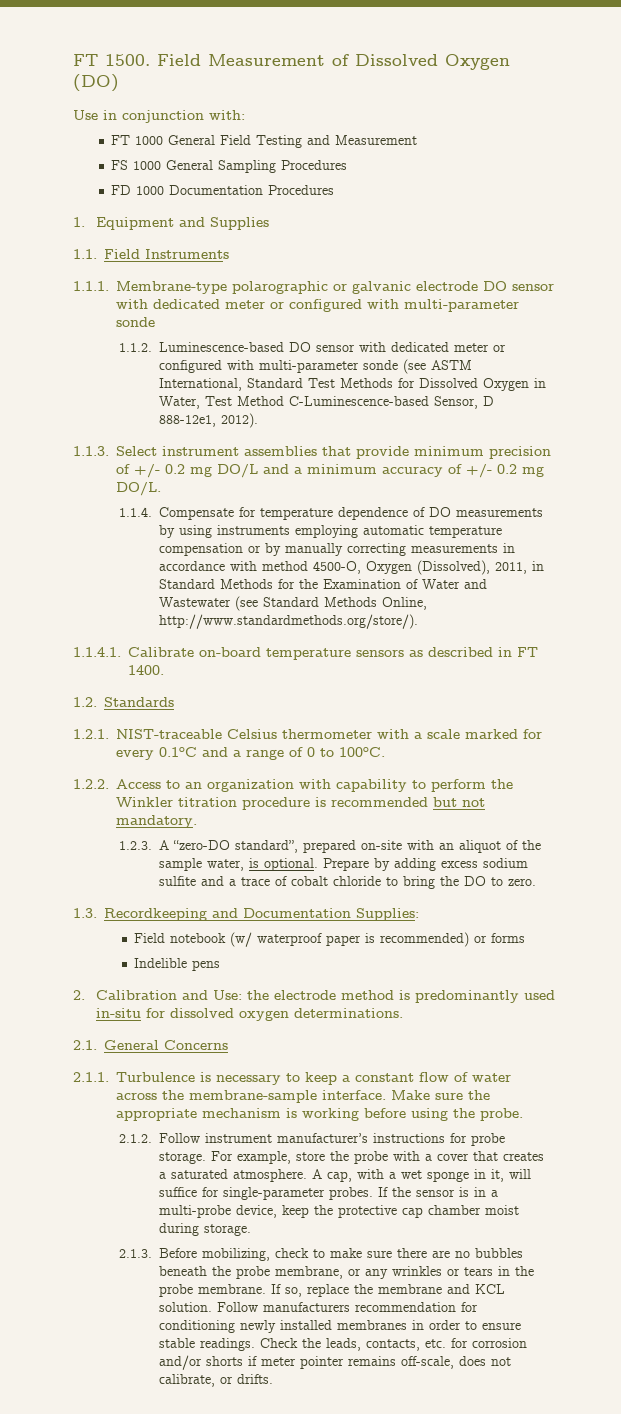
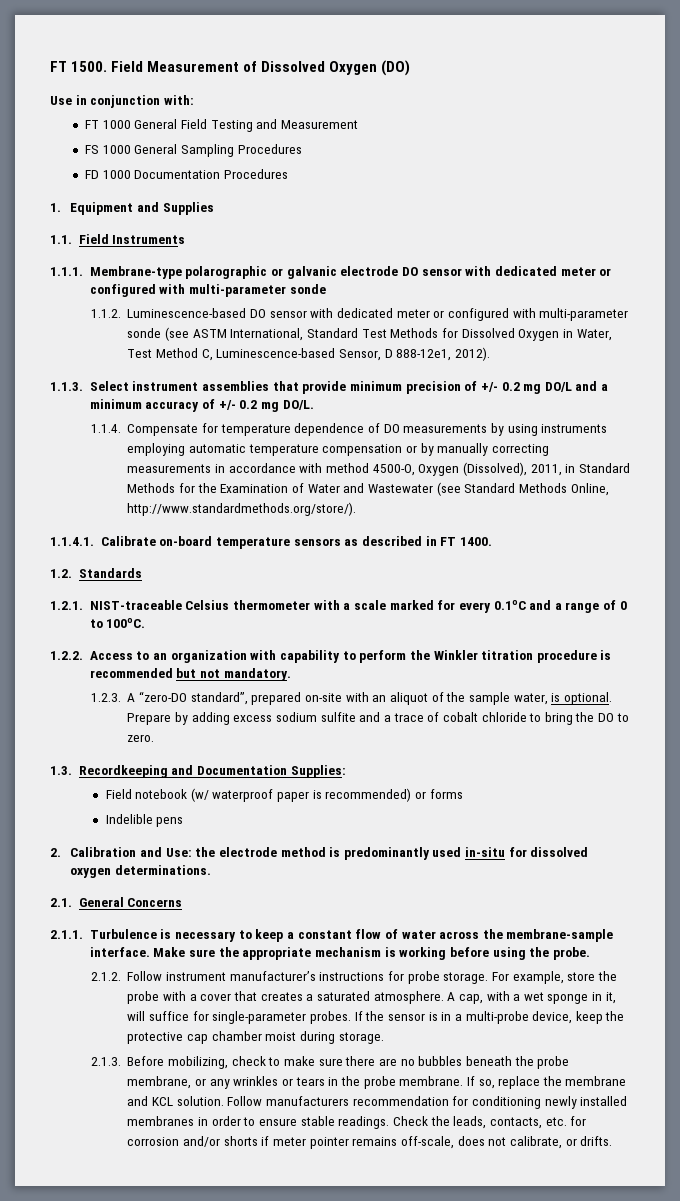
- 1.1.2. Luminescence-based DO sensor with dedicated meter or configured with multi-parameter sonde (see ASTM International, Standard Test Methods for Dissolved Oxygen in Water, Test Method C-Luminescence-based Sensor, D 888-12e1, 2012).
+ 1.1.2. Luminescence-based DO sensor with dedicated meter or configured with multi-parameter sonde (see ASTM International, Standard Test Methods for Dissolved Oxygen in Water, Test Method C, Luminescence-based Sensor, D 888-12e1, 2012).

